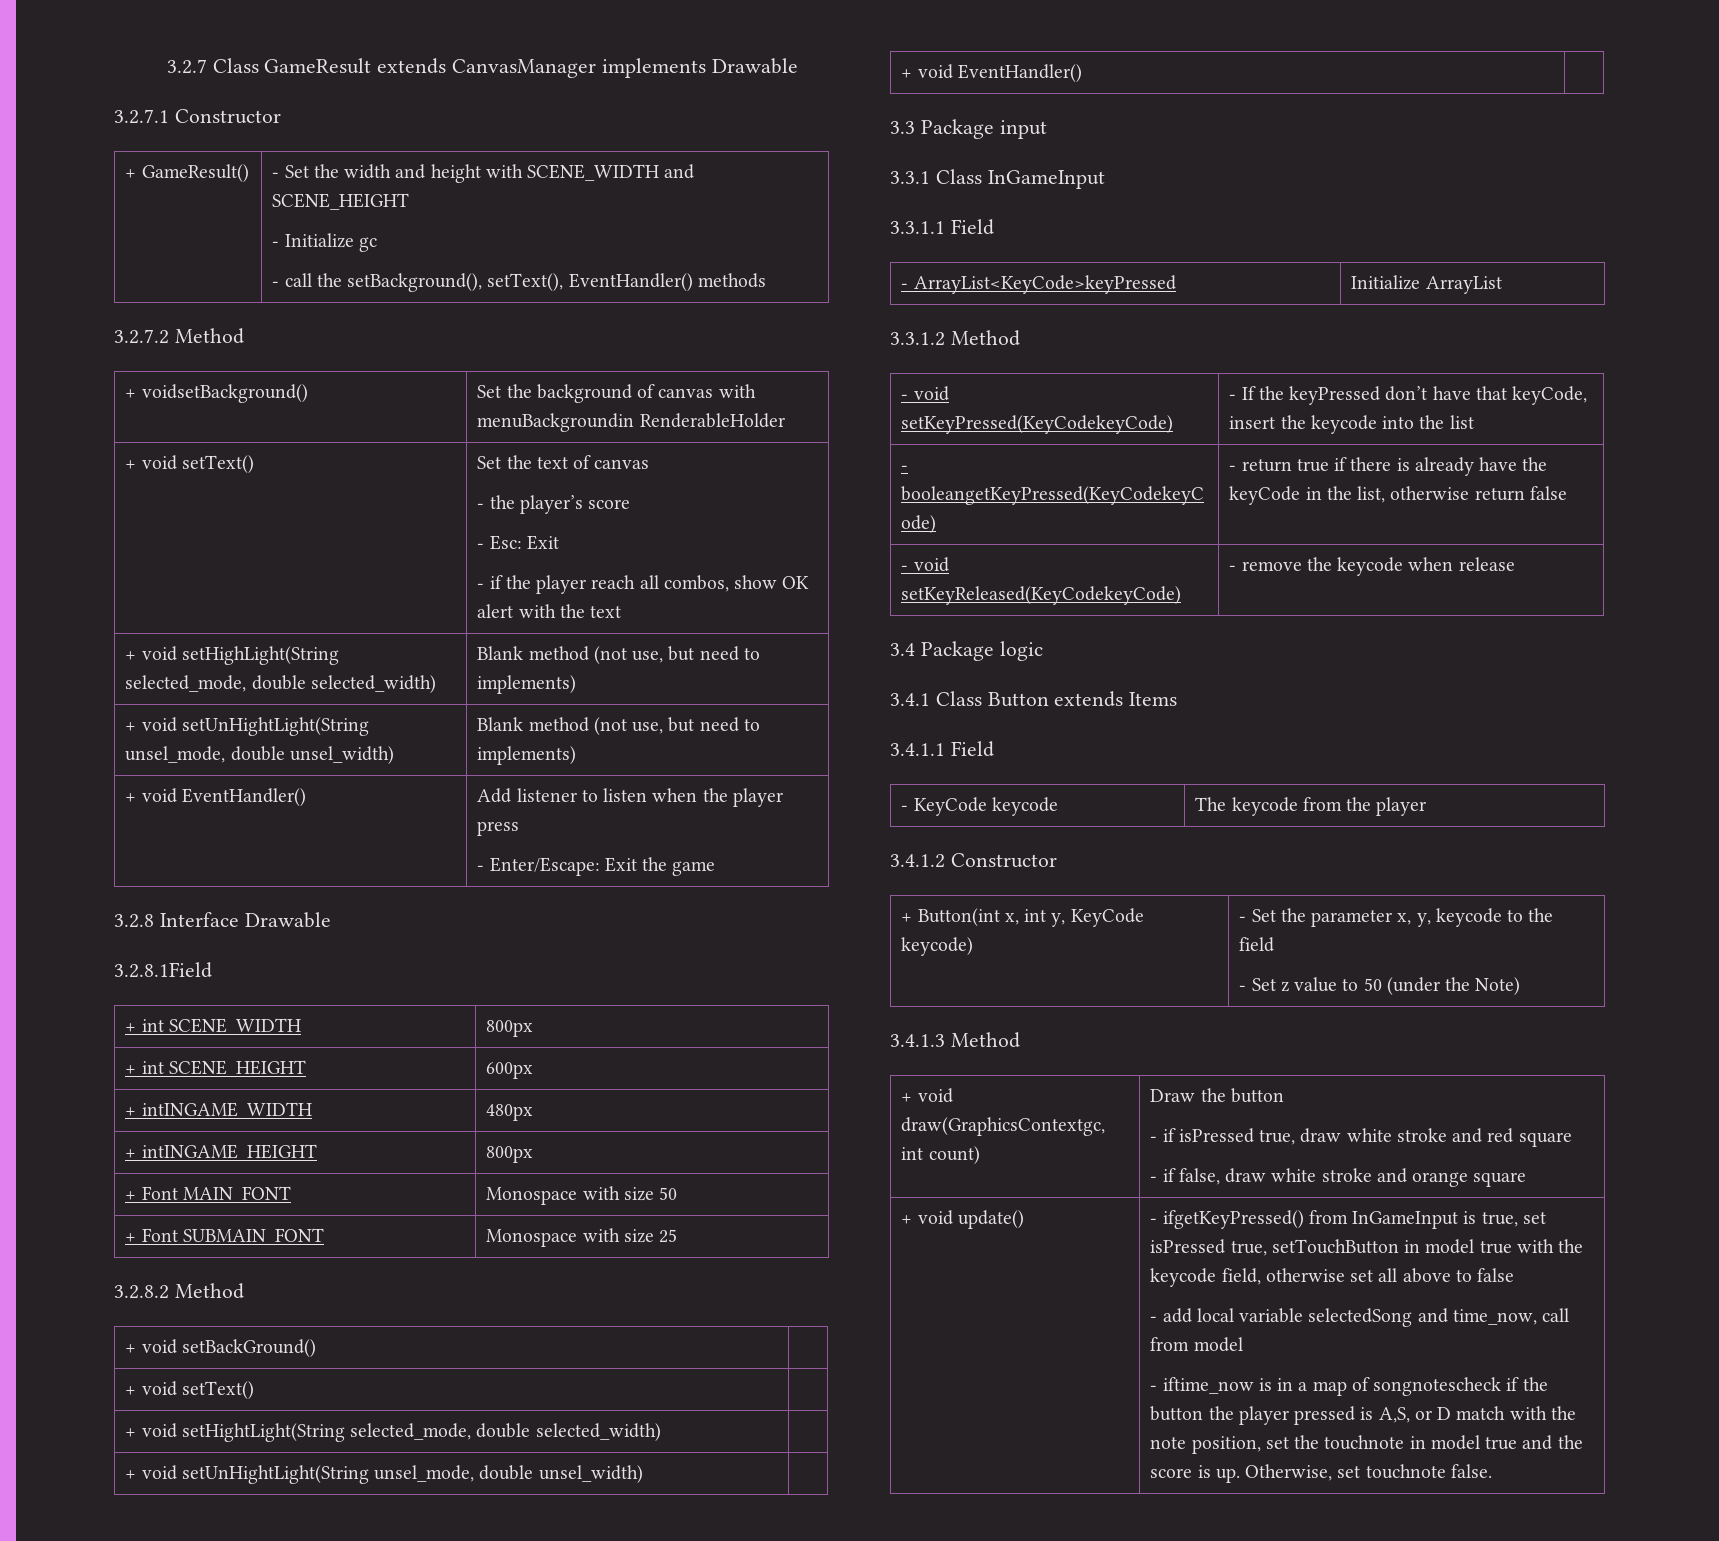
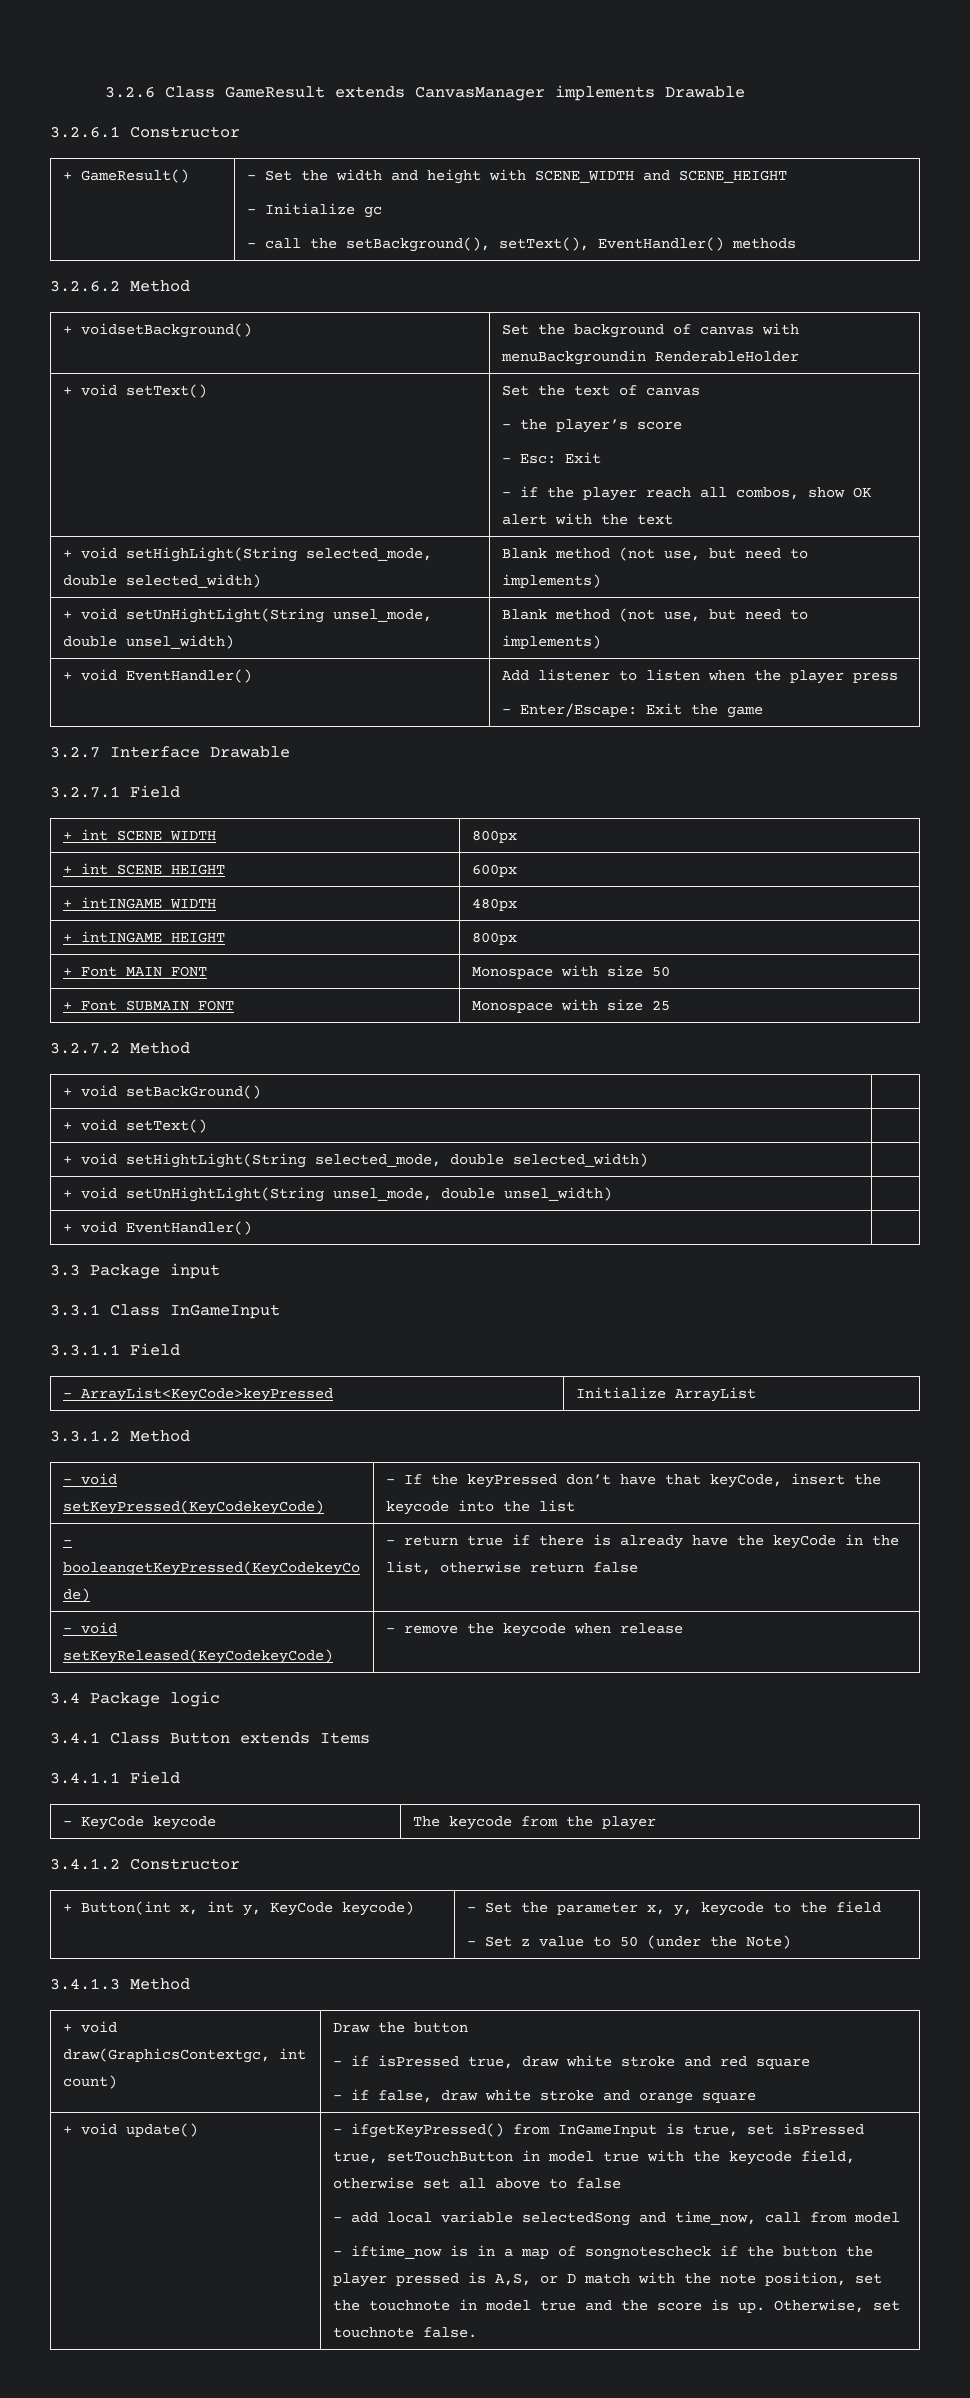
- 3.2.7 Class GameResult extends CanvasManager implements Drawable
+ 3.2.6 Class GameResult extends CanvasManager implements Drawable
- 3.2.7.1 Constructor
+ 3.2.6.1 Constructor
- 3.2.7.2 Method
+ 3.2.6.2 Method
- 3.2.8 Interface Drawable
+ 3.2.7 Interface Drawable
- 3.2.8.1Field
+ 3.2.7.1 Field
- 3.2.8.2 Method
+ 3.2.7.2 Method

